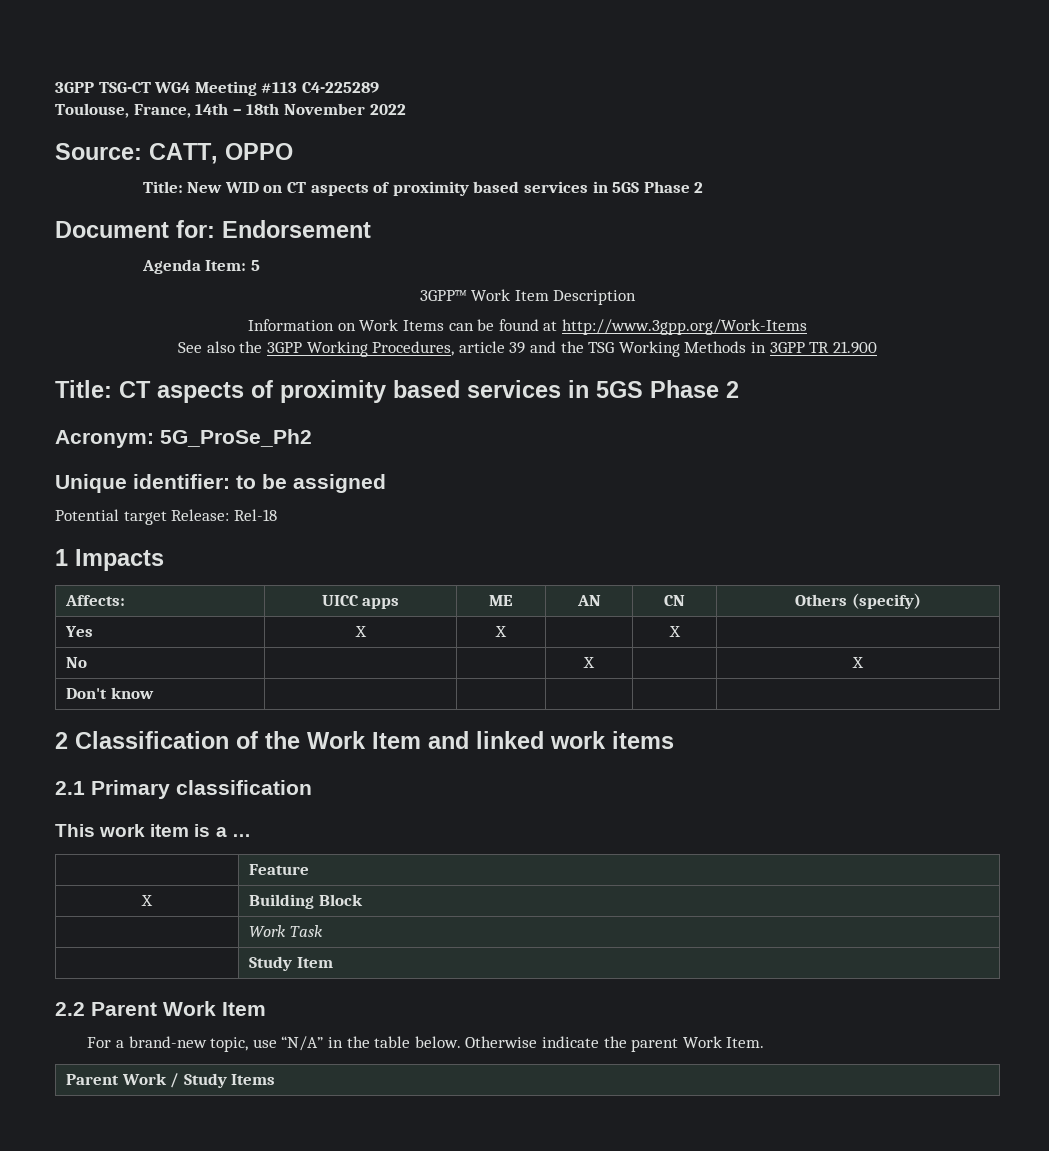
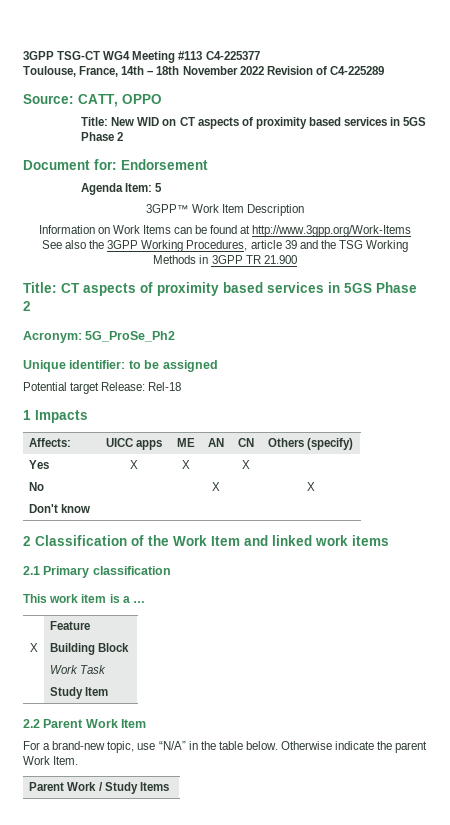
- 3GPP TSG-CT WG4 Meeting #113 C4-225289
+ 3GPP TSG-CT WG4 Meeting #113 C4-225377
- Toulouse, France, 14th – 18th November 2022
+ Toulouse, France, 14th – 18th November 2022 Revision of C4-225289

